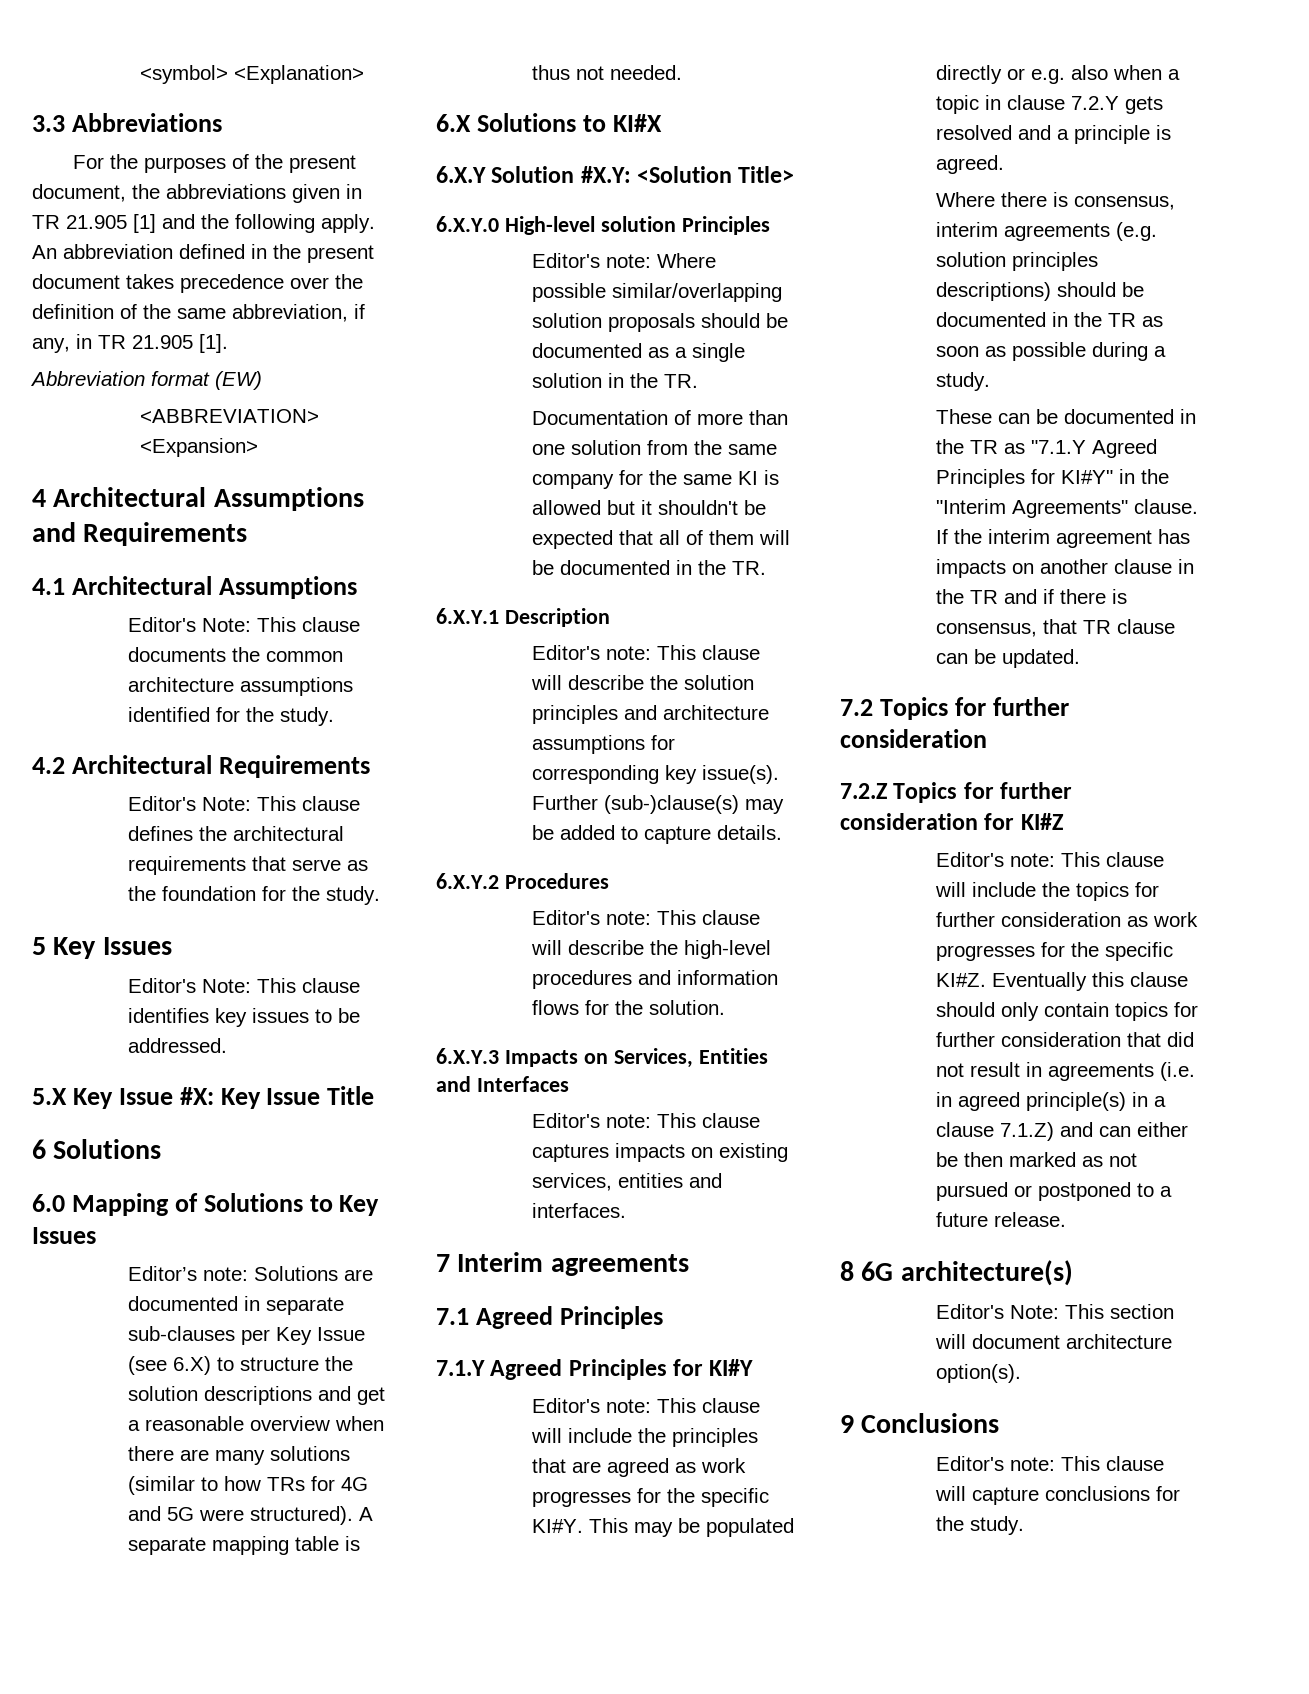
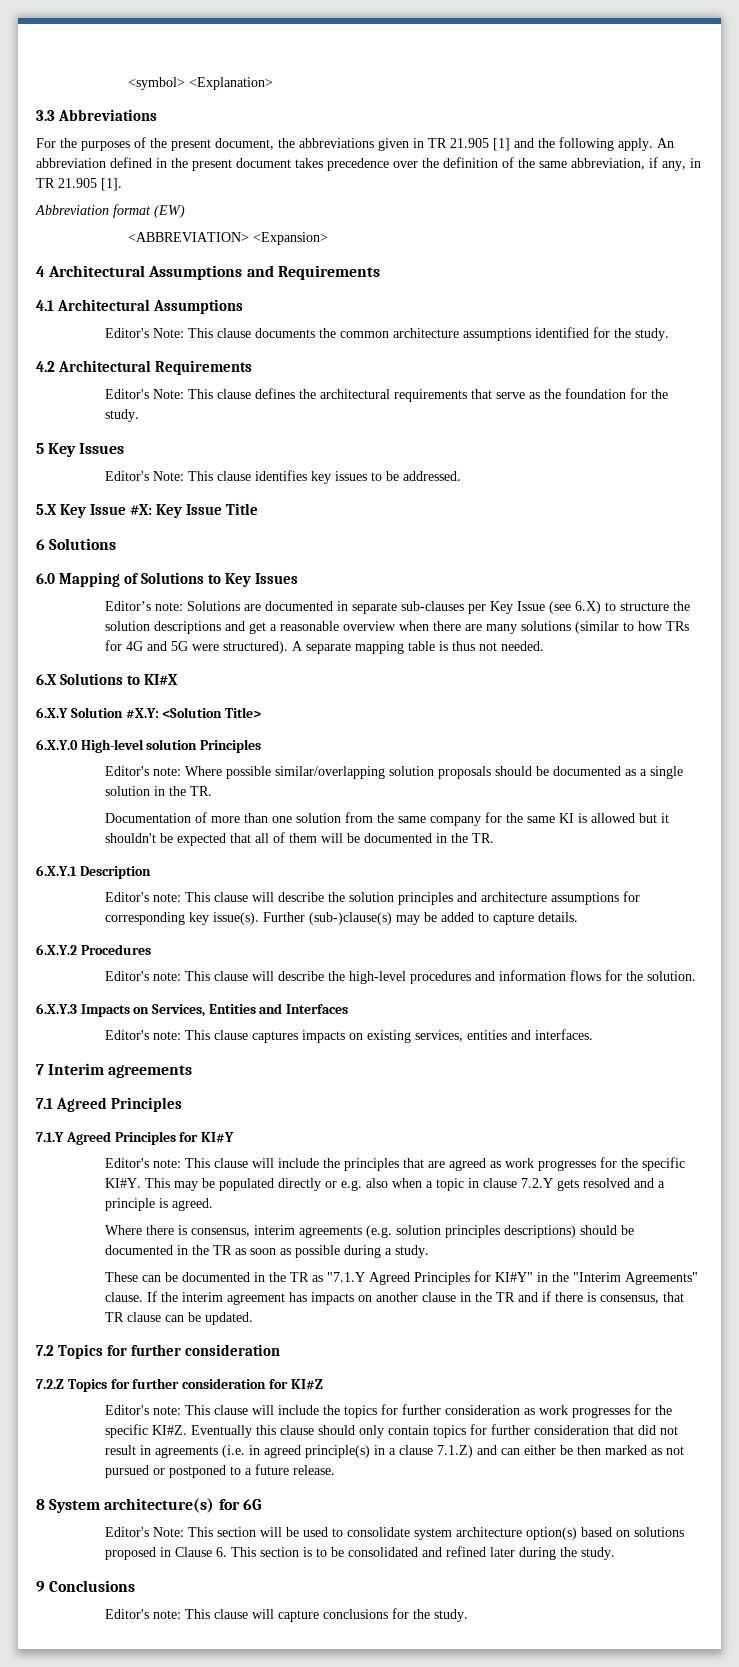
- 8 6G architecture(s)
+ 8 System architecture(s) for 6G
- Editor's Note: This section will document architecture option(s).
+ Editor's Note: This section will be used to consolidate system architecture option(s) based on solutions proposed in Clause 6. This section is to be consolidated and refined later during the study.

